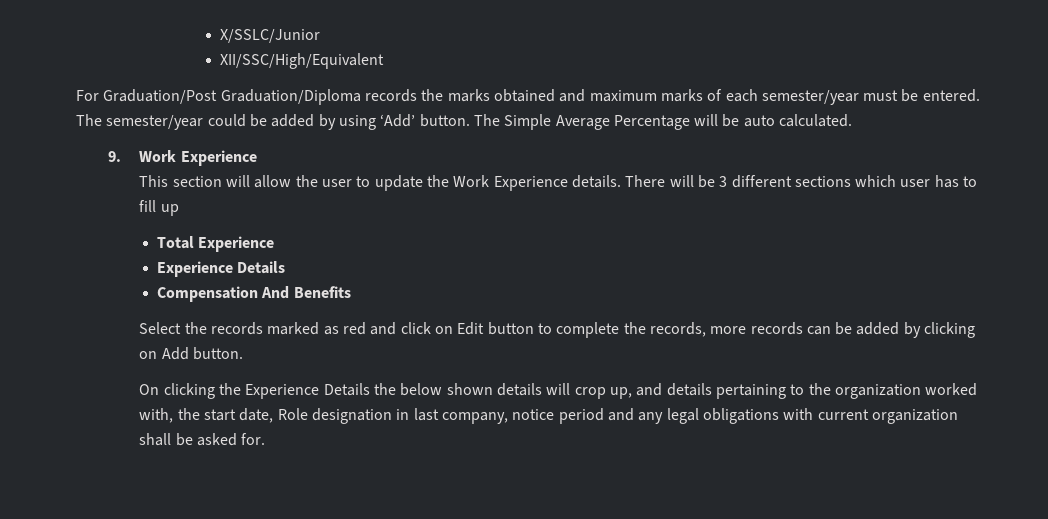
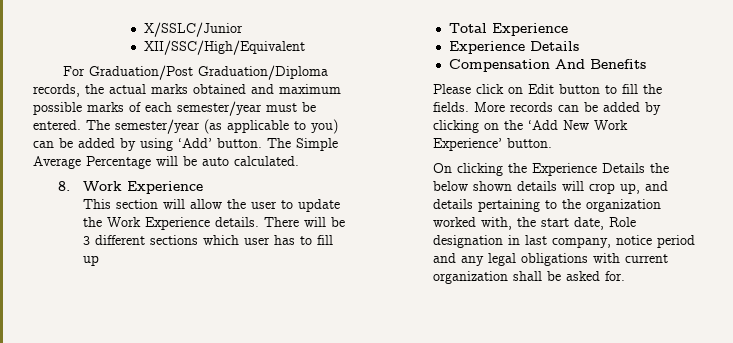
- For Graduation/Post Graduation/Diploma records the marks obtained and maximum marks of each semester/year must be entered.
+ For Graduation/Post Graduation/Diploma records, the actual marks obtained and maximum possible marks of each semester/year must be entered.
- The semester/year could be added by using ‘Add’ button.
+ The semester/year (as applicable to you) can be added by using ‘Add’ button.
- 9. Work Experience
+ 8. Work Experience
- Select the records marked as red and click on Edit button to complete the records, more records can be added by clicking on Add button.
+ Please click on Edit button to fill the fields. More records can be added by clicking on the ‘Add New Work Experience’ button.

